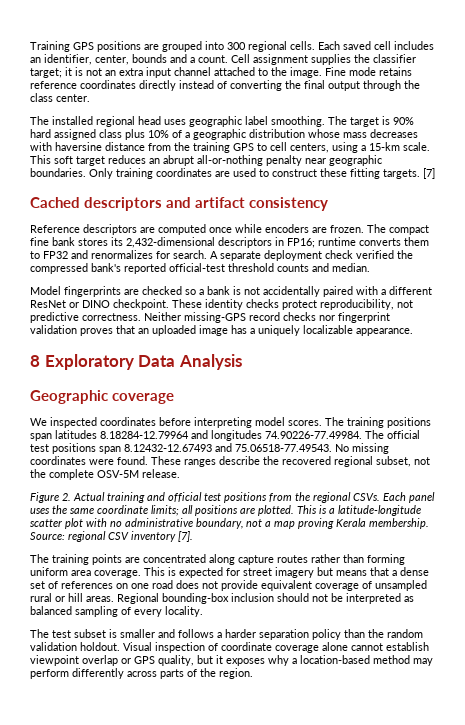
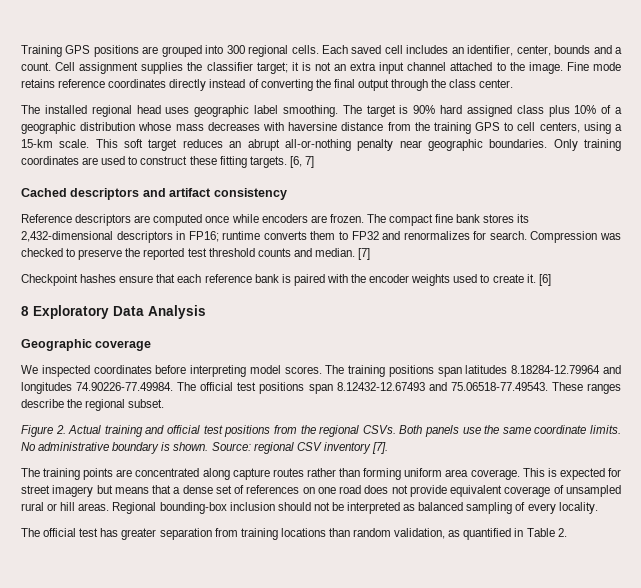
- [7]
+ [6, 7]
- A separate deployment check verified the compressed bank's reported official-test threshold counts and median.
- Model fingerprints are checked so a bank is not accidentally paired with a different ResNet or DINO checkpoint. These identity checks protect reproducibility, not predictive correctness. Neither missing-GPS record checks nor fingerprint validation proves that an uploaded image has a uniquely localizable appearance.
+ Compression was checked to preserve the reported test threshold counts and median. [7]
+ Checkpoint hashes ensure that each reference bank is paired with the encoder weights used to create it. [6]
- The training positions span latitudes 8.18284-12.79964 and longitudes 74.90226-77.49984. The official test positions span 8.12432-12.67493 and 75.06518-77.49543. No missing coordinates were found. These ranges describe the recovered regional subset, not the complete OSV-5M release.
+ The training positions span latitudes 8.18284-12.79964 and longitudes 74.90226-77.49984. The official test positions span 8.12432-12.67493 and 75.06518-77.49543. These ranges describe the regional subset.
- Each panel uses the same coordinate limits; all positions are plotted. This is a latitude-longitude scatter plot with no administrative boundary, not a map proving Kerala membership.
+ Both panels use the same coordinate limits. No administrative boundary is shown.
- The test subset is smaller and follows a harder separation policy than the random validation holdout. Visual inspection of coordinate coverage alone cannot establish viewpoint overlap or GPS quality, but it exposes why a location-based method may perform differently across parts of the region.
+ The official test has greater separation from training locations than random validation, as quantified in Table 2.

